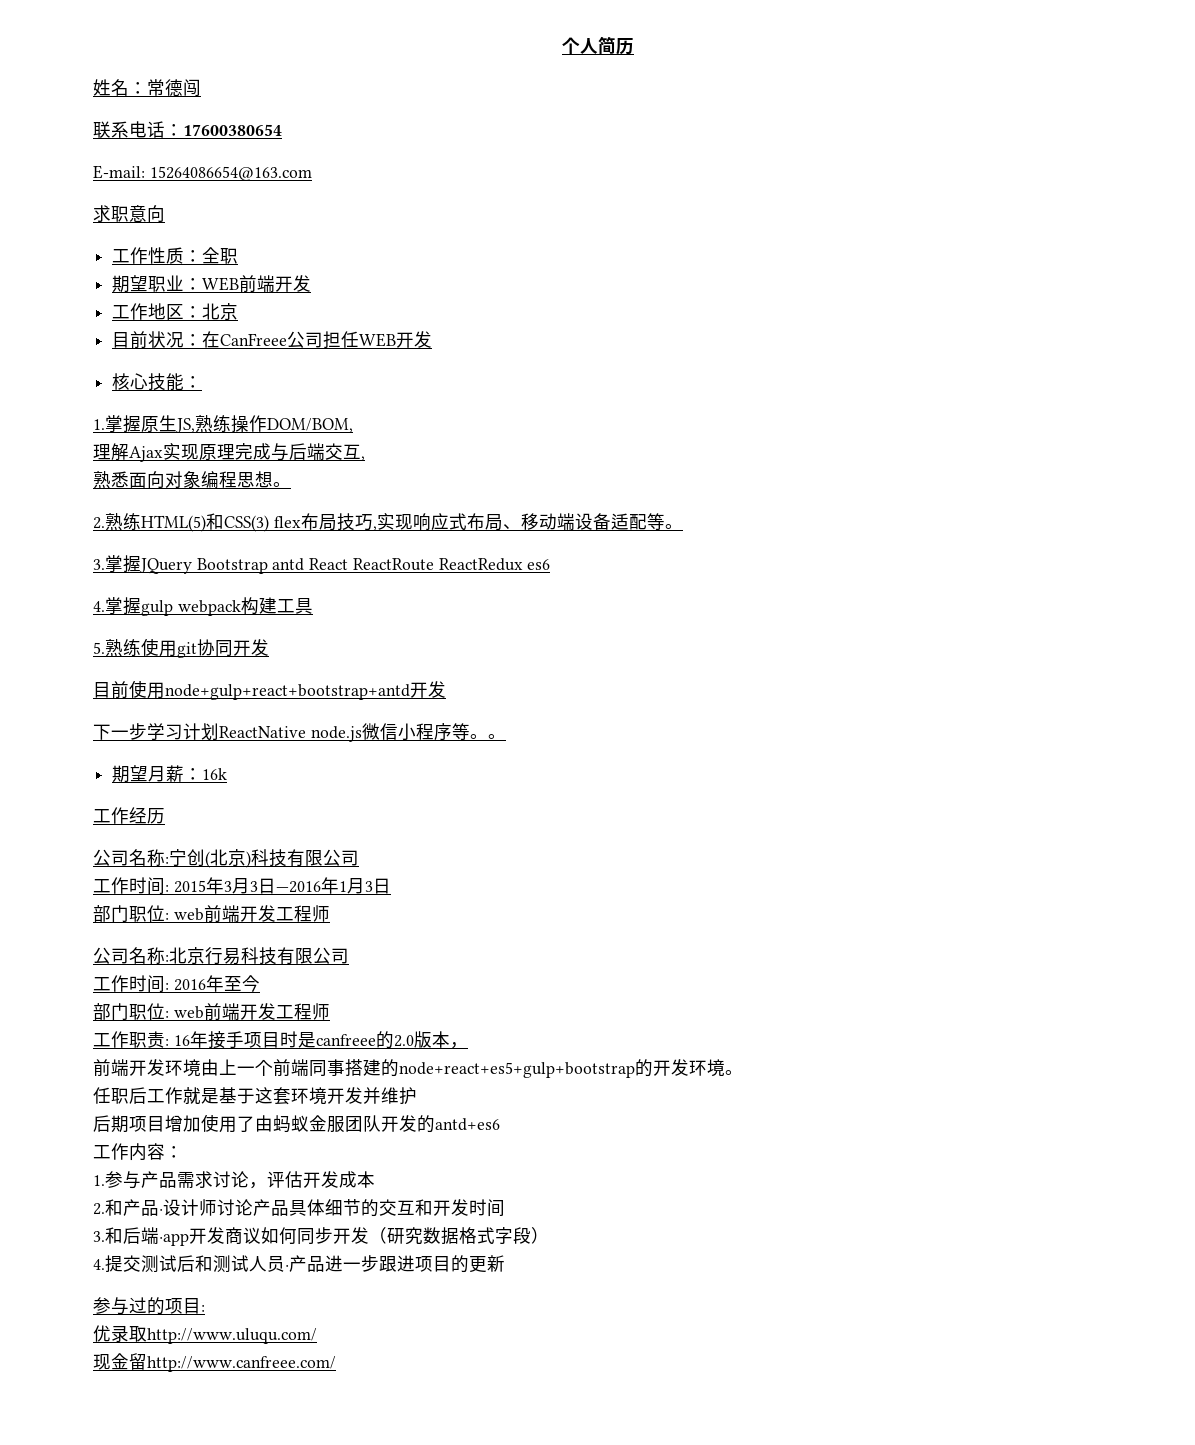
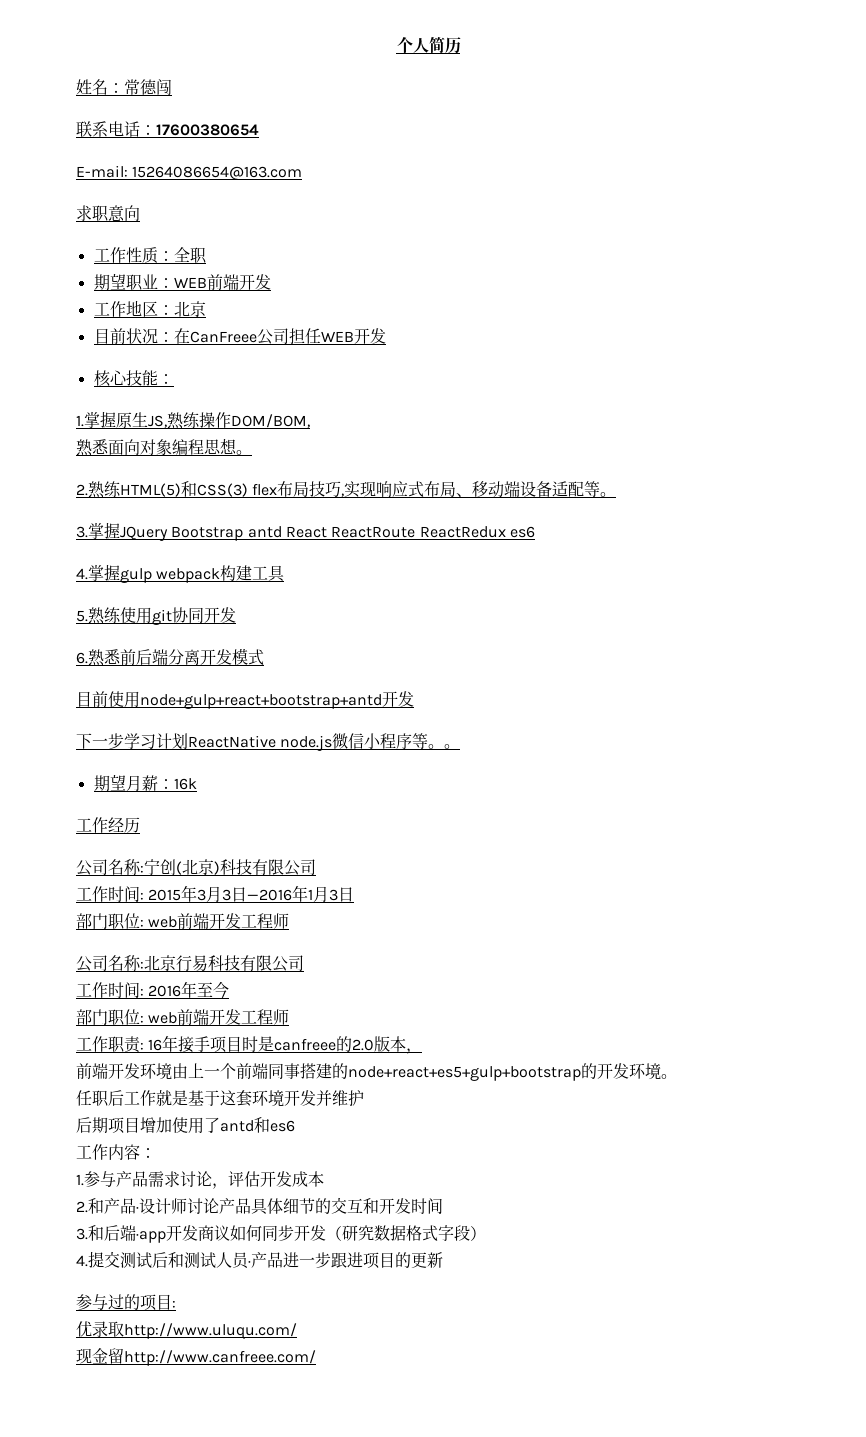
- 理解Ajax实现原理完成与后端交互,
+ 6.熟悉前后端分离开发模式
- 后期项目增加使用了由蚂蚁金服团队开发的antd+es6
+ 后期项目增加使用了antd和es6

